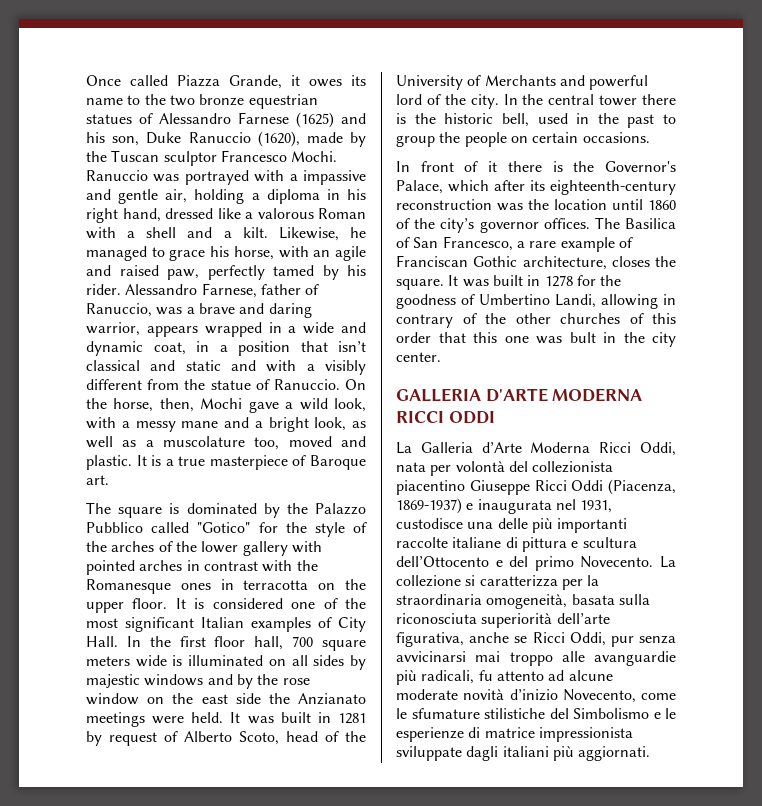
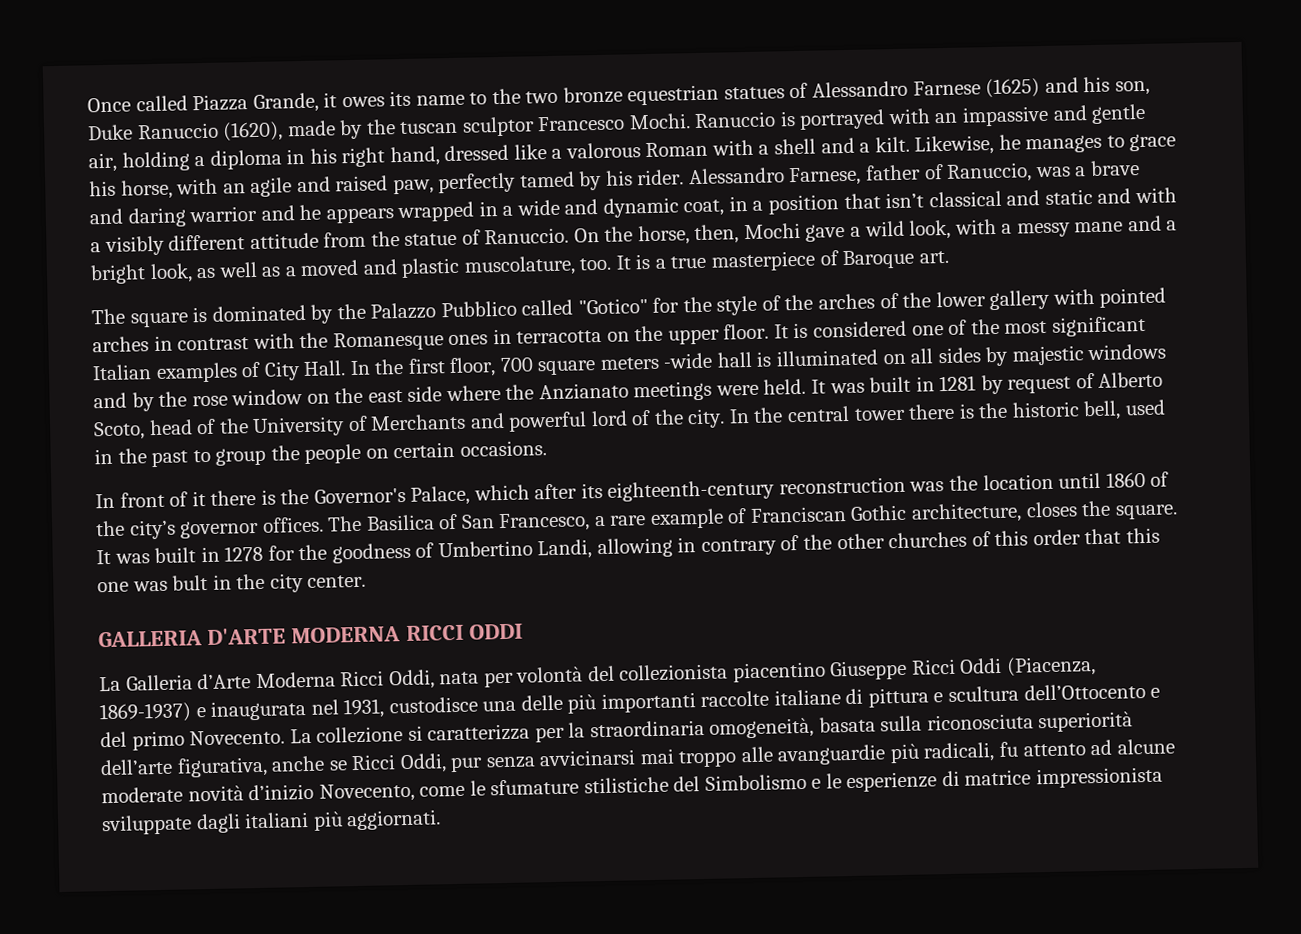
- Once called Piazza Grande, it owes its name to the two bronze equestrian statues of Alessandro Farnese (1625) and his son, Duke Ranuccio (1620), made by the Tuscan sculptor Francesco Mochi.
+ Once called Piazza Grande, it owes its name to the two bronze equestrian statues of Alessandro Farnese (1625) and his son, Duke Ranuccio (1620), made by the tuscan sculptor Francesco Mochi.
- Ranuccio was portrayed with a impassive and gentle air, holding a diploma in his right hand, dressed like a valorous Roman with a shell and a kilt.
+ Ranuccio is portrayed with an impassive and gentle air, holding a diploma in his right hand, dressed like a valorous Roman with a shell and a kilt.
- Likewise, he managed to grace his horse, with an agile and raised paw, perfectly tamed by his rider.
+ Likewise, he manages to grace his horse, with an agile and raised paw, perfectly tamed by his rider.
- Alessandro Farnese, father of Ranuccio, was a brave and daring warrior, appears wrapped in a wide and dynamic coat, in a position that isn’t classical and static and with a visibly different from the statue of Ranuccio.
+ Alessandro Farnese, father of Ranuccio, was a brave and daring warrior and he appears wrapped in a wide and dynamic coat, in a position that isn’t classical and static and with a visibly different attitude from the statue of Ranuccio.
- On the horse, then, Mochi gave a wild look, with a messy mane and a bright look, as well as a muscolature too, moved and plastic.
+ On the horse, then, Mochi gave a wild look, with a messy mane and a bright look, as well as a moved and plastic muscolature, too.
- In the first floor hall, 700 square meters wide is illuminated on all sides by majestic windows and by the rose window on the east side the Anzianato meetings were held.
+ In the first floor, 700 square meters -wide hall is illuminated on all sides by majestic windows and by the rose window on the east side where the Anzianato meetings were held.

